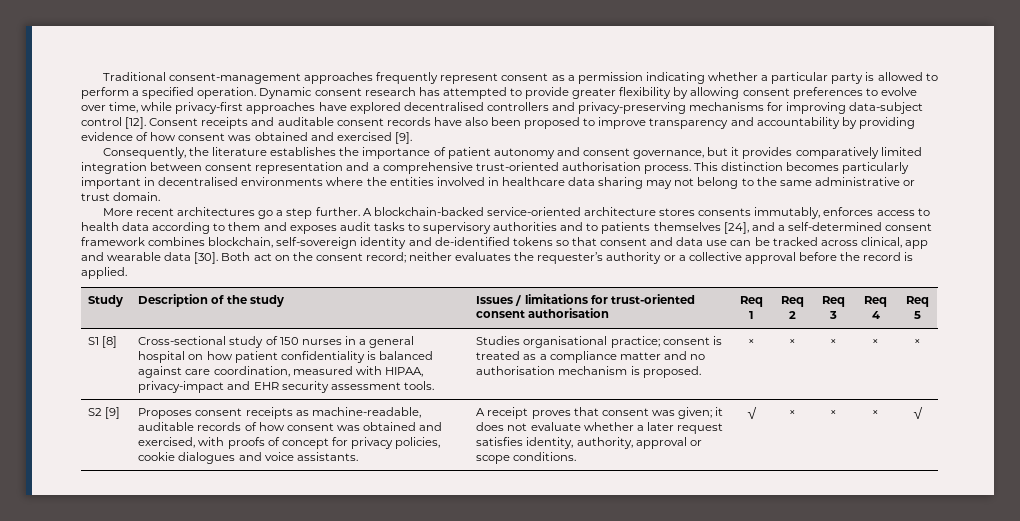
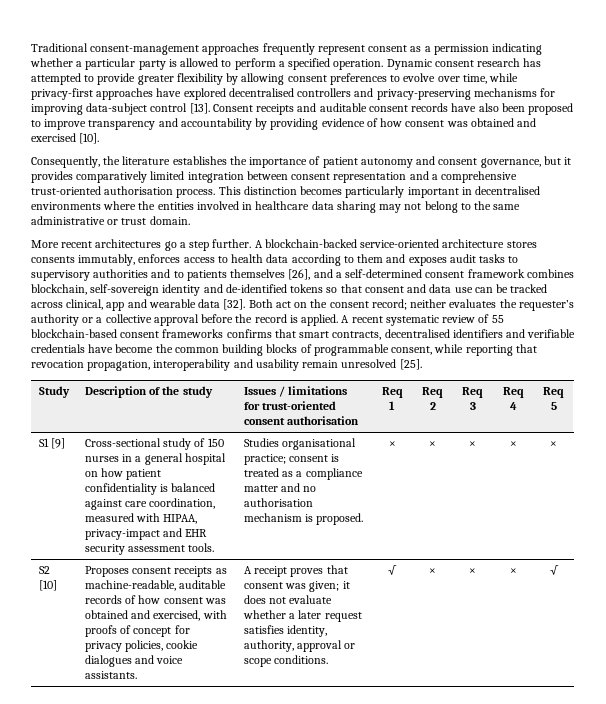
- Dynamic consent research has attempted to provide greater flexibility by allowing consent preferences to evolve over time, while privacy-first approaches have explored decentralised controllers and privacy-preserving mechanisms for improving data-subject control [12].
+ Dynamic consent research has attempted to provide greater flexibility by allowing consent preferences to evolve over time, while privacy-first approaches have explored decentralised controllers and privacy-preserving mechanisms for improving data-subject control [13].
- Consent receipts and auditable consent records have also been proposed to improve transparency and accountability by providing evidence of how consent was obtained and exercised [9].
+ Consent receipts and auditable consent records have also been proposed to improve transparency and accountability by providing evidence of how consent was obtained and exercised [10].
- A blockchain-backed service-oriented architecture stores consents immutably, enforces access to health data according to them and exposes audit tasks to supervisory authorities and to patients themselves [24], and a self-determined consent framework combines blockchain, self-sovereign identity and de-identified tokens so that consent and data use can be tracked across clinical, app and wearable data [30].
+ A blockchain-backed service-oriented architecture stores consents immutably, enforces access to health data according to them and exposes audit tasks to supervisory authorities and to patients themselves [26], and a self-determined consent framework combines blockchain, self-sovereign identity and de-identified tokens so that consent and data use can be tracked across clinical, app and wearable data [32].
+ A recent systematic review of 55 blockchain-based consent frameworks confirms that smart contracts, decentralised identifiers and verifiable credentials have become the common building blocks of programmable consent, while reporting that revocation propagation, interoperability and usability remain unresolved [25].
- S1 [8]
+ S1 [9]
- S2 [9]
+ S2 [10]

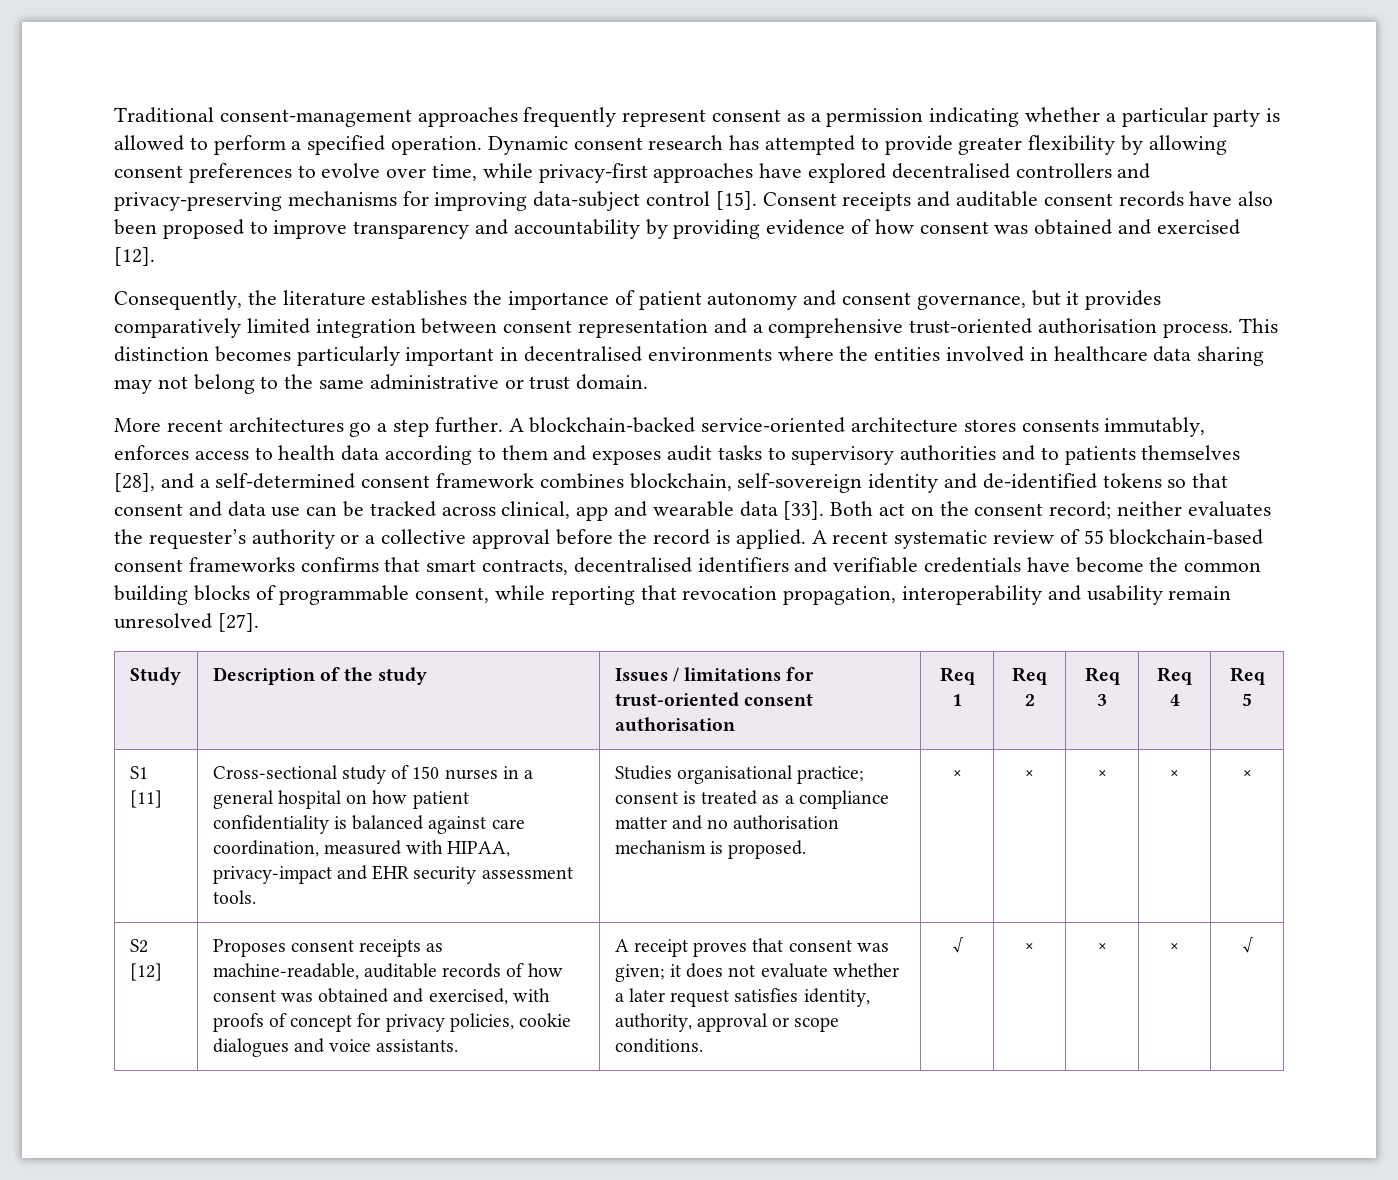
- Dynamic consent research has attempted to provide greater flexibility by allowing consent preferences to evolve over time, while privacy-first approaches have explored decentralised controllers and privacy-preserving mechanisms for improving data-subject control [13].
+ Dynamic consent research has attempted to provide greater flexibility by allowing consent preferences to evolve over time, while privacy-first approaches have explored decentralised controllers and privacy-preserving mechanisms for improving data-subject control [15].
- Consent receipts and auditable consent records have also been proposed to improve transparency and accountability by providing evidence of how consent was obtained and exercised [10].
+ Consent receipts and auditable consent records have also been proposed to improve transparency and accountability by providing evidence of how consent was obtained and exercised [12].
- A blockchain-backed service-oriented architecture stores consents immutably, enforces access to health data according to them and exposes audit tasks to supervisory authorities and to patients themselves [26], and a self-determined consent framework combines blockchain, self-sovereign identity and de-identified tokens so that consent and data use can be tracked across clinical, app and wearable data [32].
+ A blockchain-backed service-oriented architecture stores consents immutably, enforces access to health data according to them and exposes audit tasks to supervisory authorities and to patients themselves [28], and a self-determined consent framework combines blockchain, self-sovereign identity and de-identified tokens so that consent and data use can be tracked across clinical, app and wearable data [33].
- A recent systematic review of 55 blockchain-based consent frameworks confirms that smart contracts, decentralised identifiers and verifiable credentials have become the common building blocks of programmable consent, while reporting that revocation propagation, interoperability and usability remain unresolved [25].
+ A recent systematic review of 55 blockchain-based consent frameworks confirms that smart contracts, decentralised identifiers and verifiable credentials have become the common building blocks of programmable consent, while reporting that revocation propagation, interoperability and usability remain unresolved [27].
- S1 [9]
+ S1 [11]
- S2 [10]
+ S2 [12]

